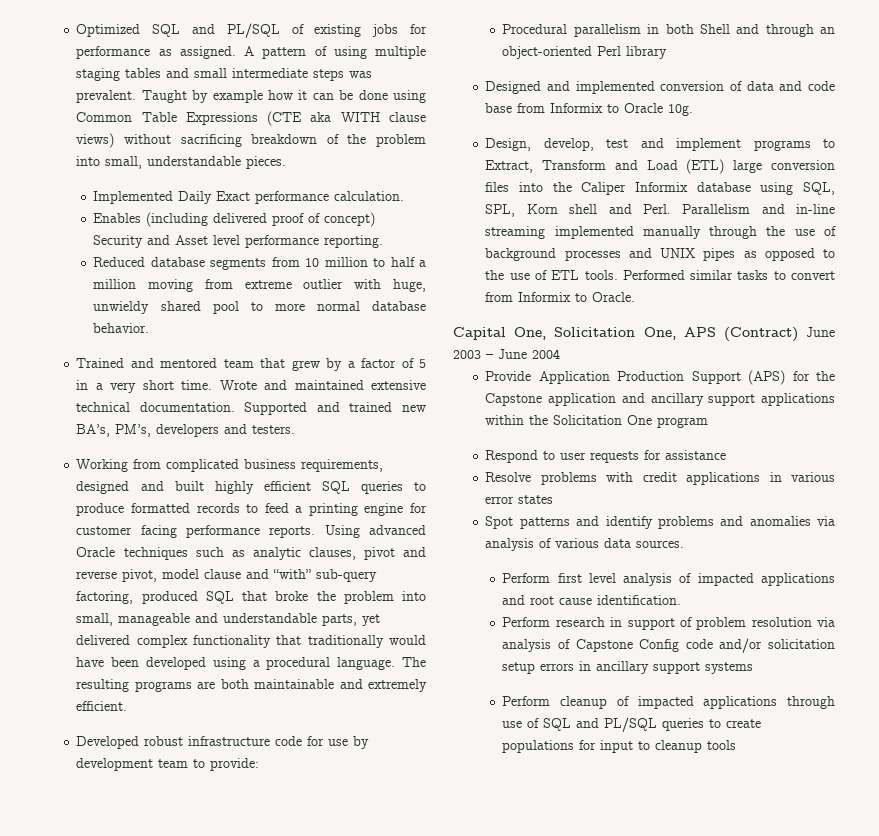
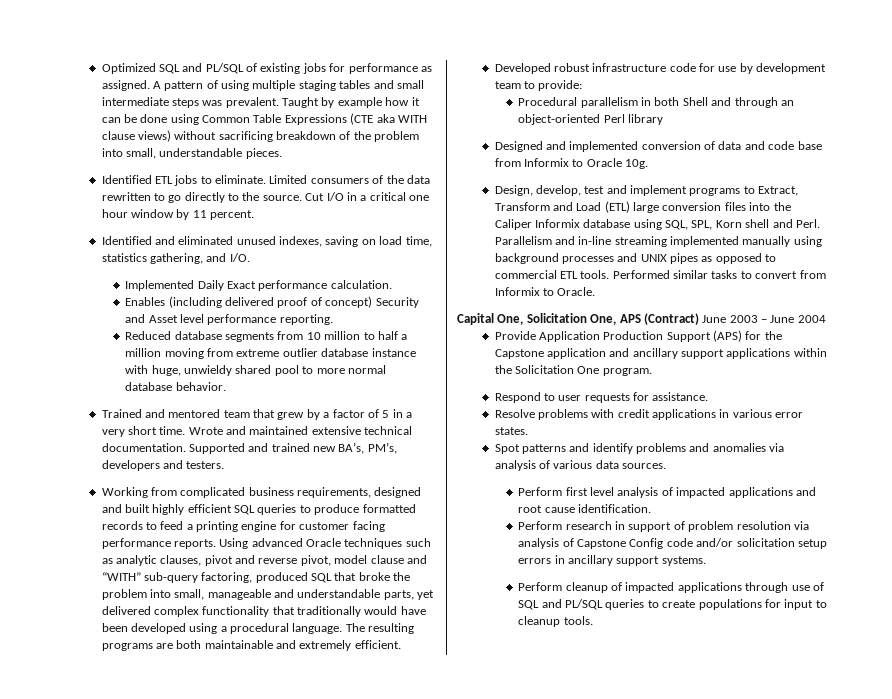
+ Identified ETL jobs to eliminate. Limited consumers of the data rewritten to go directly to the source. Cut I/O in a critical one hour window by 11 percent.
+ Identified and eliminated unused indexes, saving on load time, statistics gathering, and I/O.
- Reduced database segments from 10 million to half a million moving from extreme outlier with huge, unwieldy shared pool to more normal database behavior.
+ Reduced database segments from 10 million to half a million moving from extreme outlier database instance with huge, unwieldy shared pool to more normal database behavior.
- Using advanced Oracle techniques such as analytic clauses, pivot and reverse pivot, model clause and “with” sub-query factoring, produced SQL that broke the problem into small, manageable and understandable parts, yet delivered complex functionality that traditionally would have been developed using a procedural language.
+ Using advanced Oracle techniques such as analytic clauses, pivot and reverse pivot, model clause and “WITH” sub-query factoring, produced SQL that broke the problem into small, manageable and understandable parts, yet delivered complex functionality that traditionally would have been developed using a procedural language.
- Parallelism and in-line streaming implemented manually through the use of background processes and UNIX pipes as opposed to the use of ETL tools.
+ Parallelism and in-line streaming implemented manually using background processes and UNIX pipes as opposed to commercial ETL tools.
- Provide Application Production Support (APS) for the Capstone application and ancillary support applications within the Solicitation One program
+ Provide Application Production Support (APS) for the Capstone application and ancillary support applications within the Solicitation One program.
- Respond to user requests for assistance
+ Respond to user requests for assistance.
- Resolve problems with credit applications in various error states
+ Resolve problems with credit applications in various error states.
- Perform research in support of problem resolution via analysis of Capstone Config code and/or solicitation setup errors in ancillary support systems
+ Perform research in support of problem resolution via analysis of Capstone Config code and/or solicitation setup errors in ancillary support systems.
- Perform cleanup of impacted applications through use of SQL and PL/SQL queries to create populations for input to cleanup tools
+ Perform cleanup of impacted applications through use of SQL and PL/SQL queries to create populations for input to cleanup tools.

